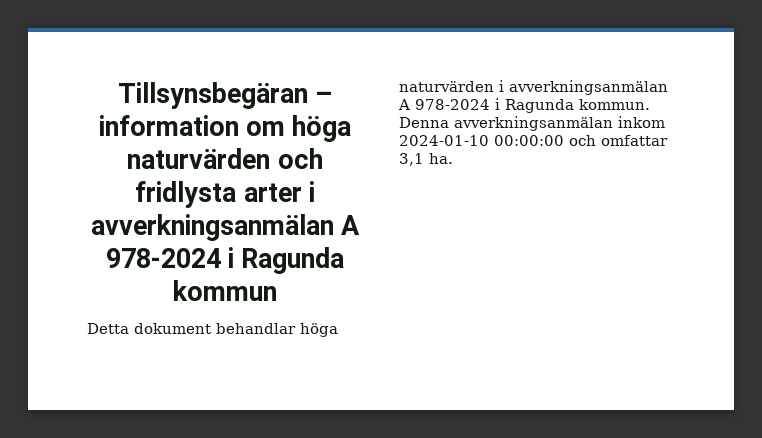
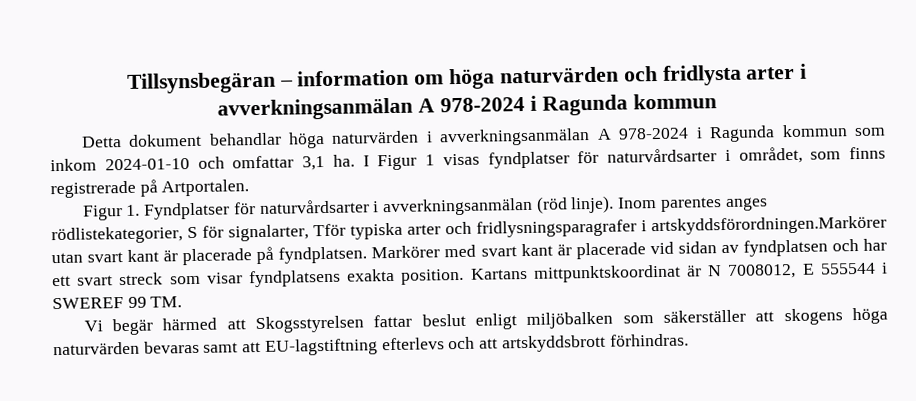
- Detta dokument behandlar höga naturvärden i avverkningsanmälan A 978-2024 i Ragunda kommun. Denna avverkningsanmälan inkom 2024-01-10 00:00:00 och omfattar 3,1 ha.
+ Detta dokument behandlar höga naturvärden i avverkningsanmälan A 978-2024 i Ragunda kommun som inkom 2024-01-10 och omfattar 3,1 ha.
+ I Figur 1 visas fyndplatser för naturvårdsarter i området, som finns registrerade på Artportalen.
+ Figur 1. Fyndplatser för naturvårdsarter i avverkningsanmälan (röd linje). Inom parentes anges rödlistekategorier, S för signalarter, Tför typiska arter och fridlysningsparagrafer i artskyddsförordningen.Markörer utan svart kant är placerade på fyndplatsen. Markörer med svart kant är placerade vid sidan av fyndplatsen och har ett svart streck som visar fyndplatsens exakta position. Kartans mittpunktskoordinat är N 7008012, E 555544 i SWEREF 99 TM.
+ Vi begär härmed att Skogsstyrelsen fattar beslut enligt miljöbalken som säkerställer att skogens höga naturvärden bevaras samt att EU-lagstiftning efterlevs och att artskyddsbrott förhindras.

